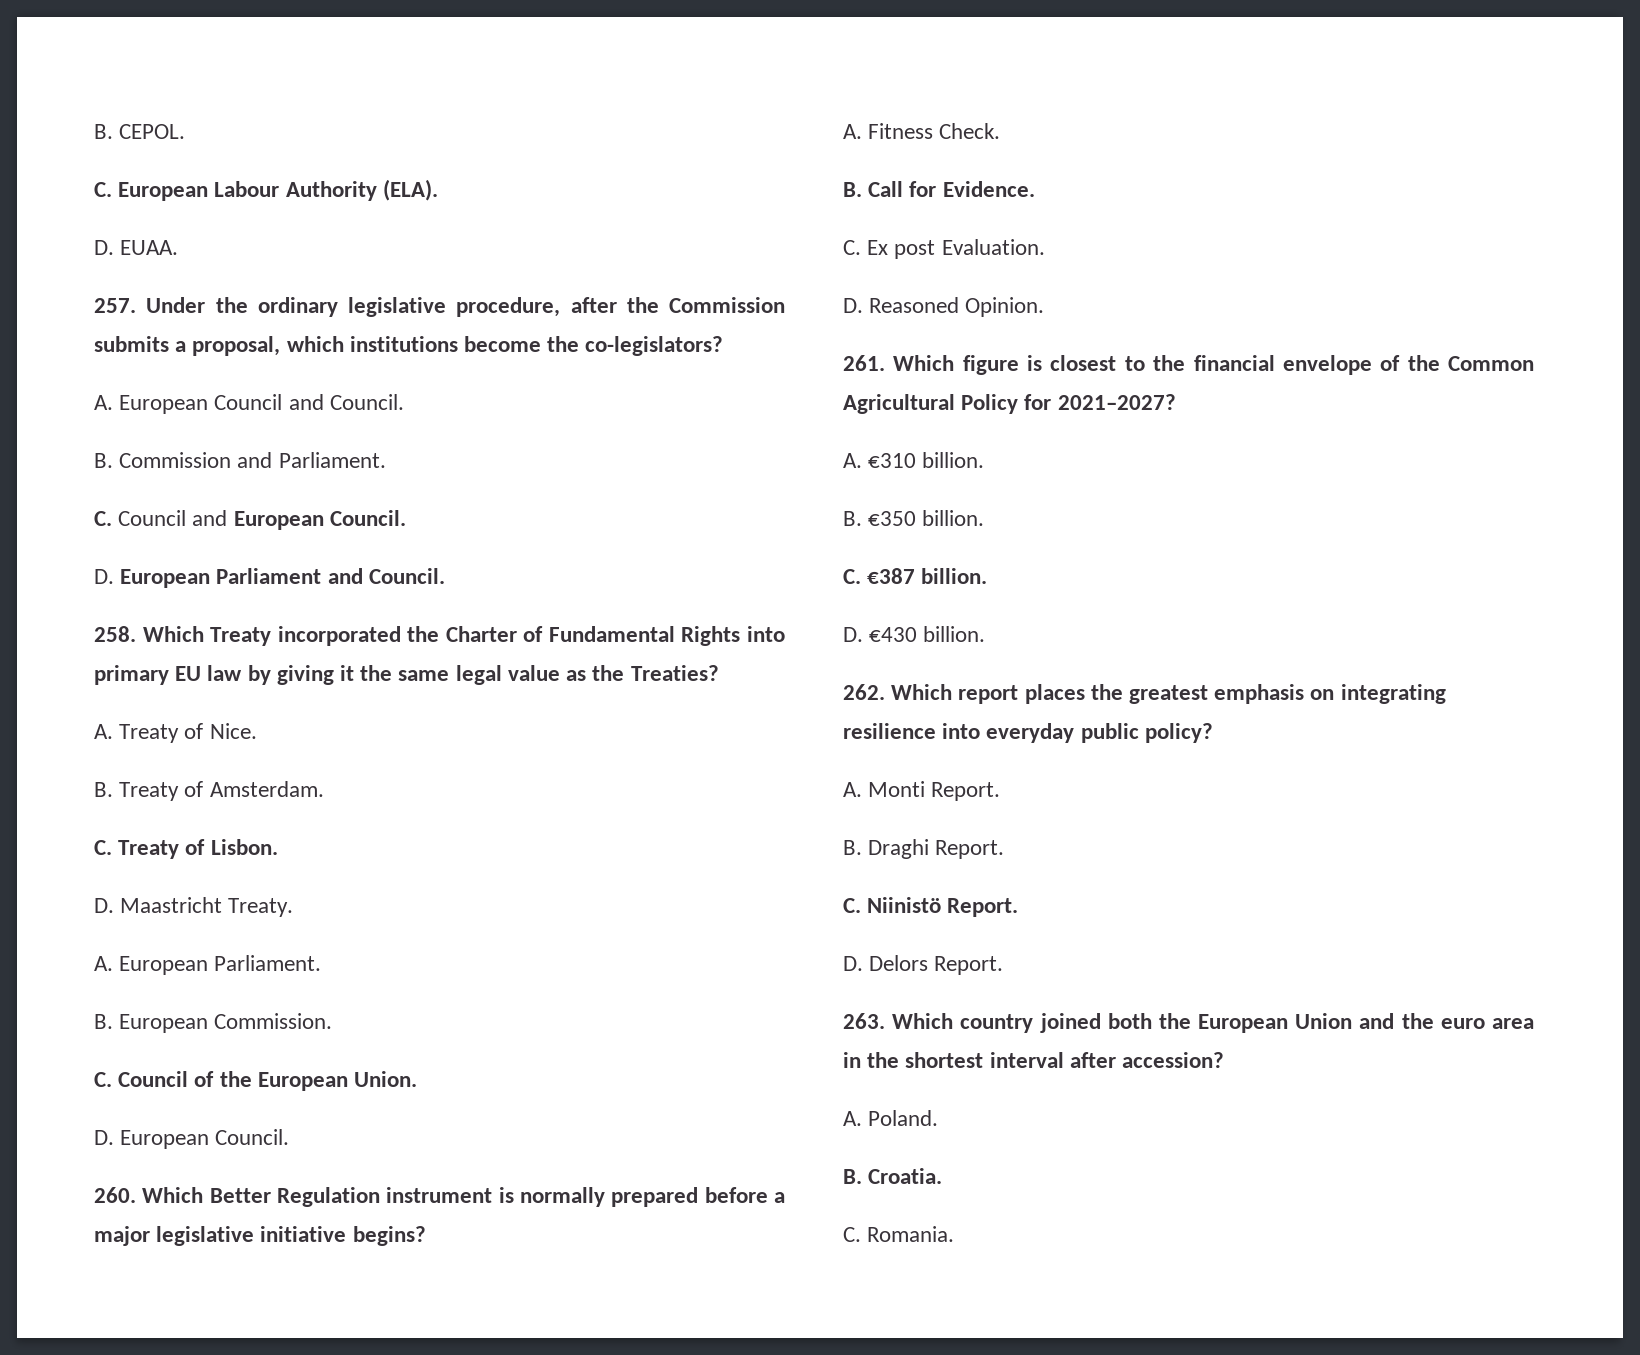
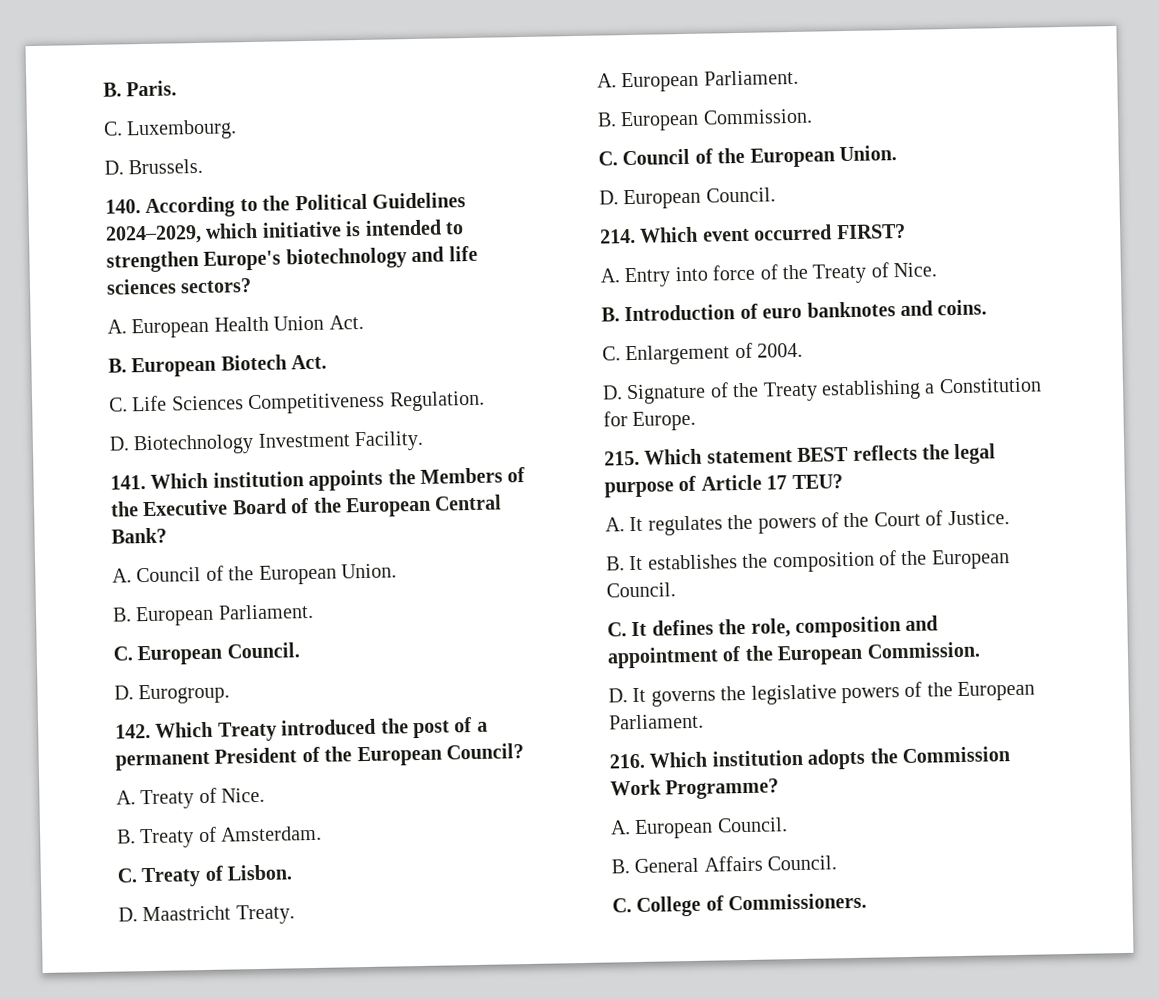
- B. CEPOL.
- C. European Labour Authority (ELA).
- D. EUAA.
- 257. Under the ordinary legislative procedure, after the Commission submits a proposal, which institutions become the co-legislators?
- A. European Council and Council.
- B. Commission and Parliament.
+ B. Paris.
+ C. Luxembourg.
+ D. Brussels.
+ 140. According to the Political Guidelines 2024–2029, which initiative is intended to strengthen Europe's biotechnology and life sciences sectors?
+ A. European Health Union Act.
+ B. European Biotech Act.
+ C. Life Sciences Competitiveness Regulation.
+ D. Biotechnology Investment Facility.
+ 141. Which institution appoints the Members of the Executive Board of the European Central Bank?
+ A. Council of the European Union.
+ B. European Parliament.
- C. Council and European Council.
+ C. European Council.
- D. European Parliament and Council.
- 258. Which Treaty incorporated the Charter of Fundamental Rights into primary EU law by giving it the same legal value as the Treaties?
+ D. Eurogroup.
+ 142. Which Treaty introduced the post of a permanent President of the European Council?
- 260. Which Better Regulation instrument is normally prepared before a major legislative initiative begins?
- A. Fitness Check.
- B. Call for Evidence.
- C. Ex post Evaluation.
- D. Reasoned Opinion.
- 261. Which figure is closest to the financial envelope of the Common Agricultural Policy for 2021–2027?
- A. €310 billion.
- B. €350 billion.
- C. €387 billion.
- D. €430 billion.
- 262. Which report places the greatest emphasis on integrating resilience into everyday public policy?
- A. Monti Report.
- B. Draghi Report.
- C. Niinistö Report.
- D. Delors Report.
- 263. Which country joined both the European Union and the euro area in the shortest interval after accession?
- A. Poland.
- B. Croatia.
- C. Romania.
+ 214. Which event occurred FIRST?
+ A. Entry into force of the Treaty of Nice.
+ B. Introduction of euro banknotes and coins.
+ C. Enlargement of 2004.
+ D. Signature of the Treaty establishing a Constitution for Europe.
+ 215. Which statement BEST reflects the legal purpose of Article 17 TEU?
+ A. It regulates the powers of the Court of Justice.
+ B. It establishes the composition of the European Council.
+ C. It defines the role, composition and appointment of the European Commission.
+ D. It governs the legislative powers of the European Parliament.
+ 216. Which institution adopts the Commission Work Programme?
+ A. European Council.
+ B. General Affairs Council.
+ C. College of Commissioners.

